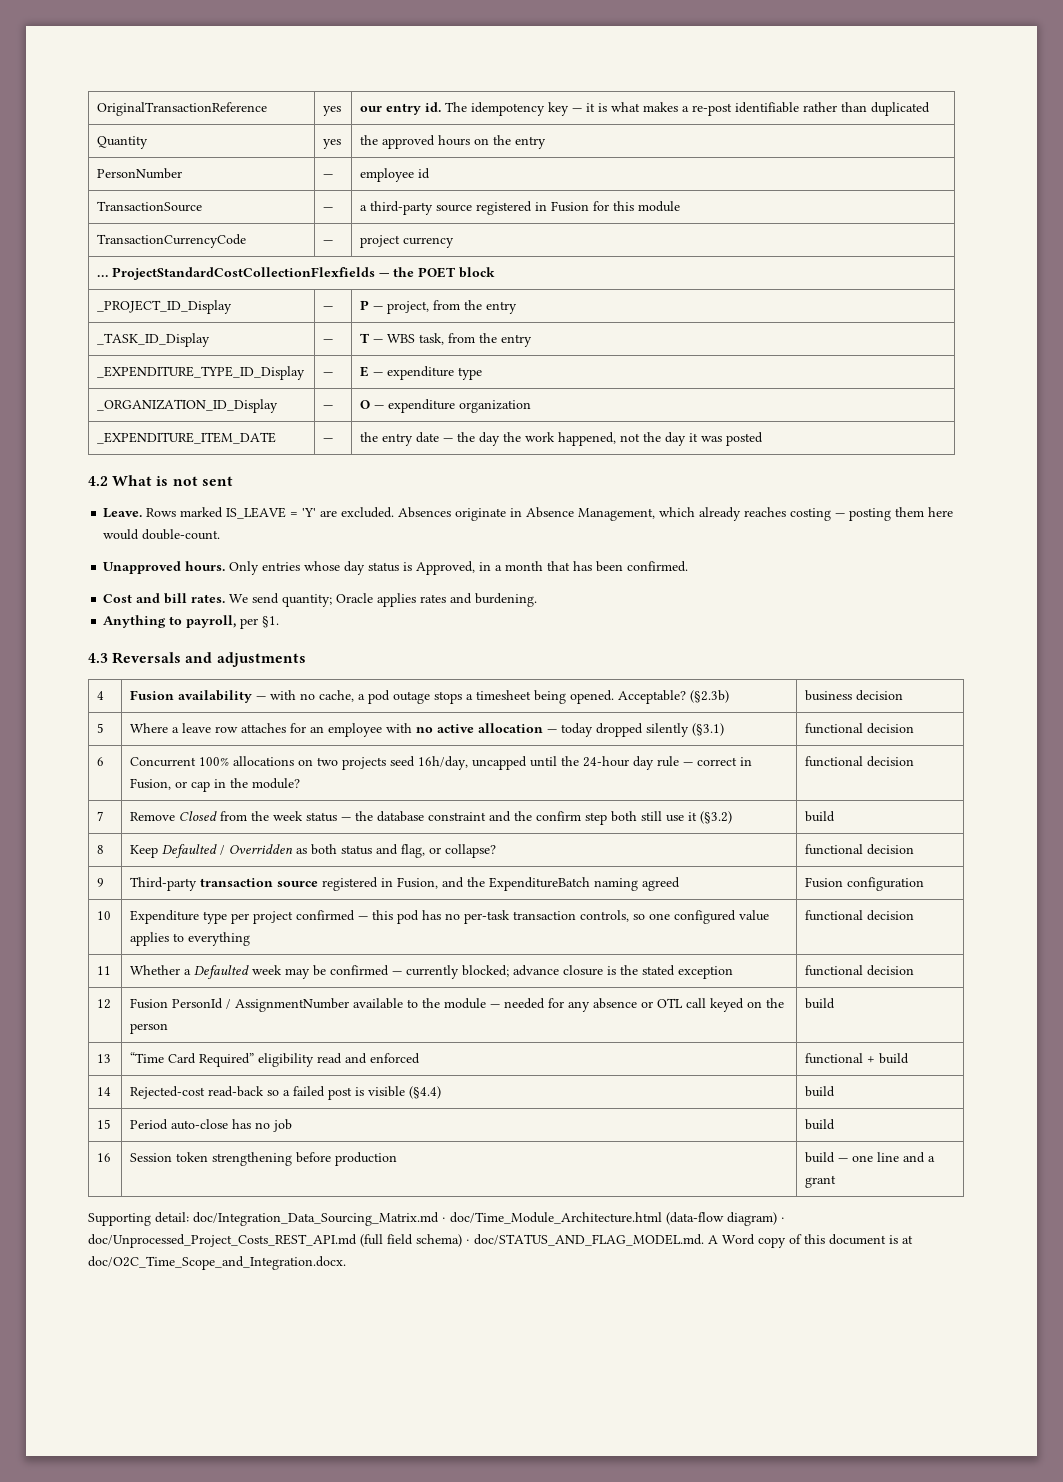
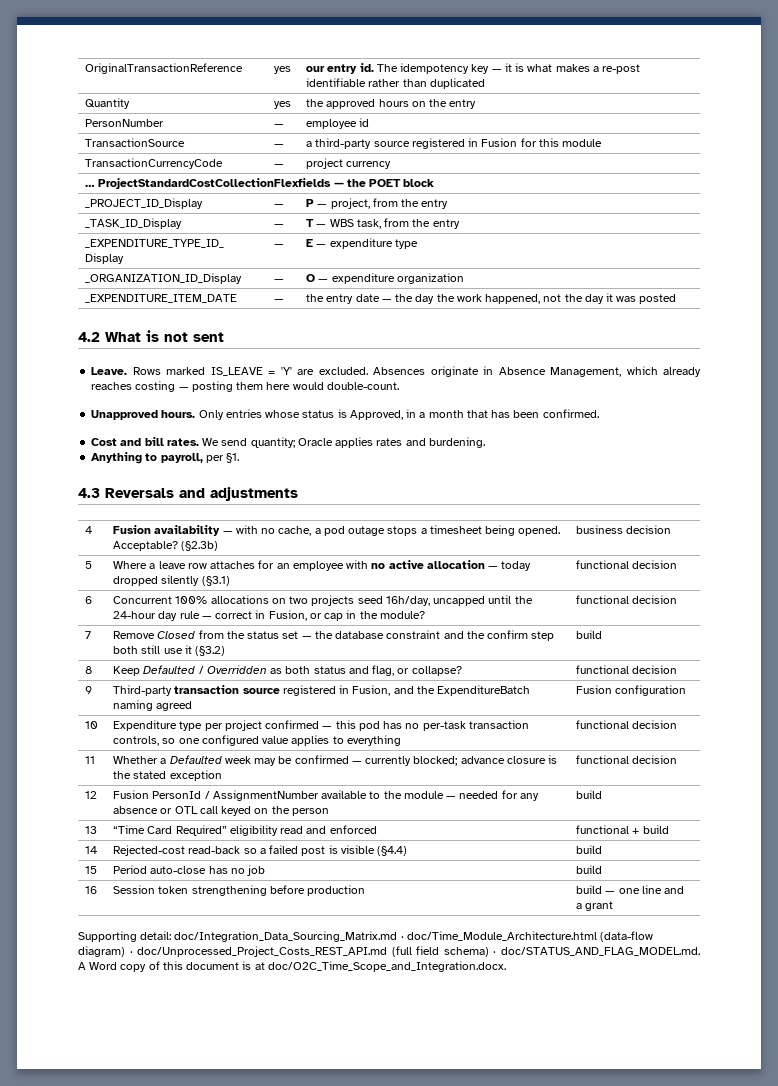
- Only entries whose day status is Approved, in a month that has been confirmed.
+ Only entries whose status is Approved, in a month that has been confirmed.
- 7 | Remove Closed from the week status — the database constraint and the confirm step both still use it (§3.2) | build
+ 7 | Remove Closed from the status set — the database constraint and the confirm step both still use it (§3.2) | build

